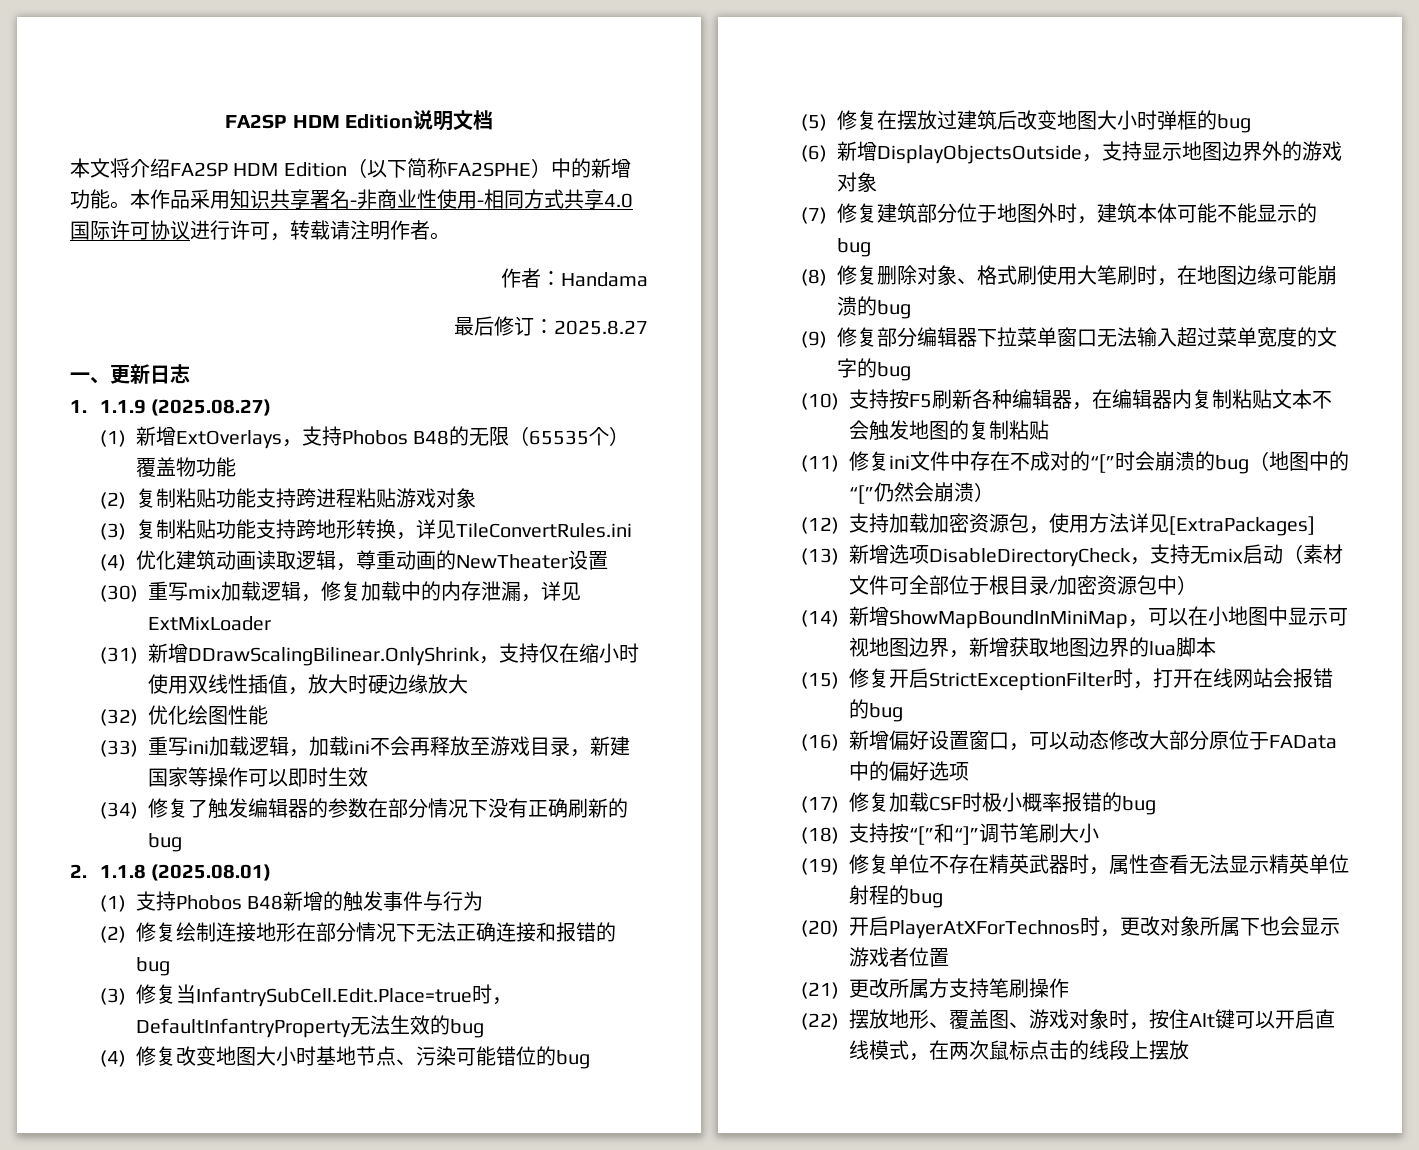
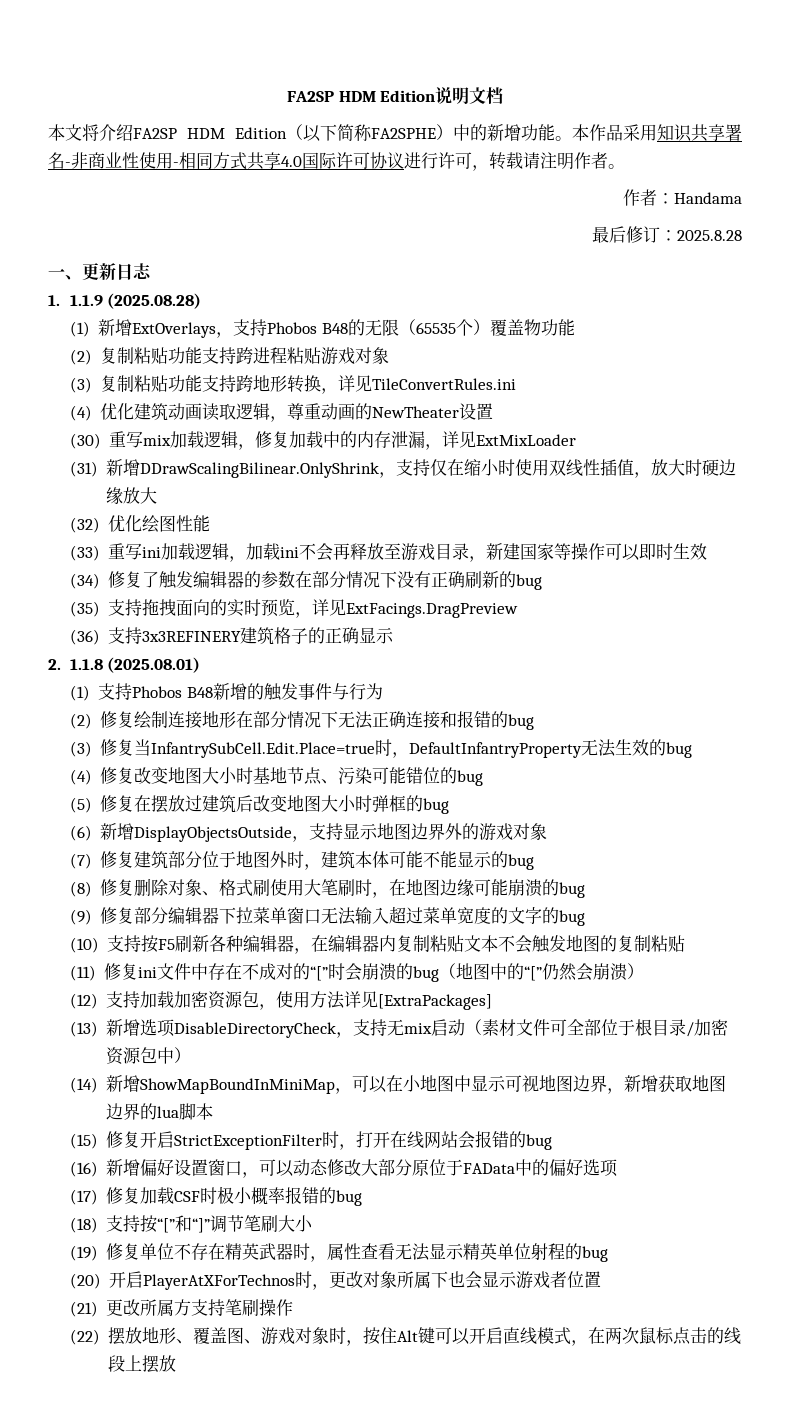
- 最后修订：2025.8.27
+ 最后修订：2025.8.28
- 1. 1.1.9 (2025.08.27)
+ 1. 1.1.9 (2025.08.28)
+ (35)支持拖拽面向的实时预览，详见ExtFacings.DragPreview
+ (36)支持3x3REFINERY建筑格子的正确显示

